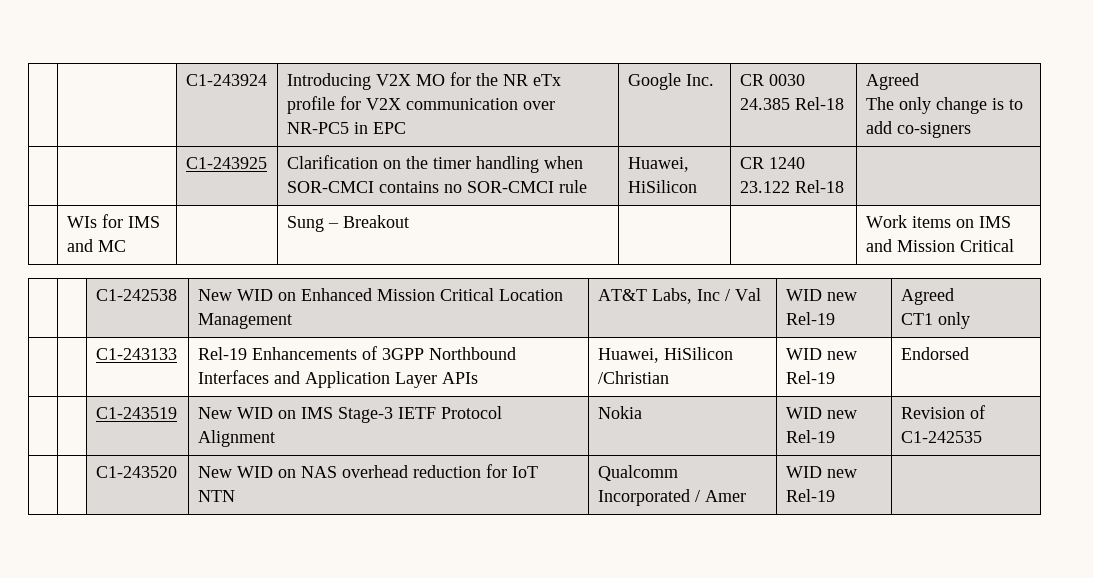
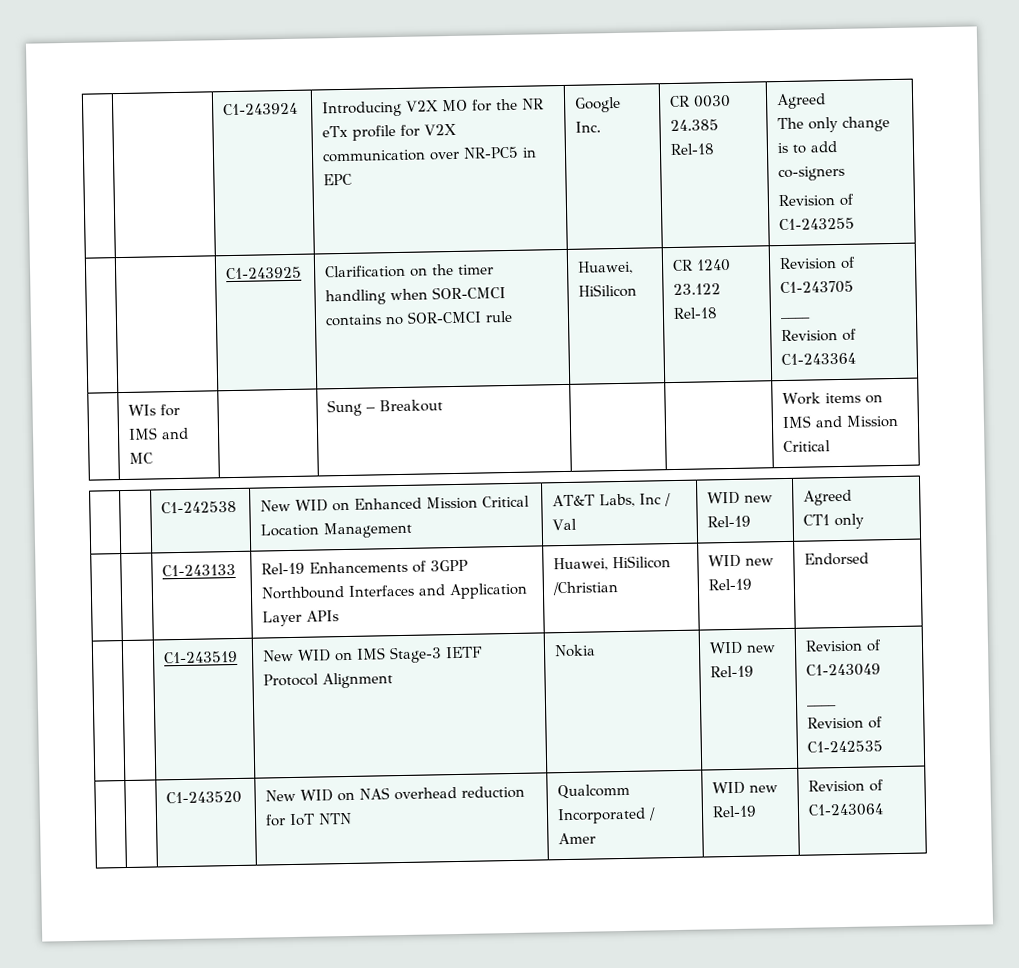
  | | C1-243924 | Introducing V2X MO for the NR eTx profile for V2X communication over NR-PC5 in EPC | Google Inc. | CR 0030 24.385 Rel-18 | Agreed
  The only change is to add co-signers
+ Revision of C1-243255
- | | C1-243925 | Clarification on the timer handling when SOR-CMCI contains no SOR-CMCI rule | Huawei, HiSilicon | CR 1240 23.122 Rel-18 |
+ | | C1-243925 | Clarification on the timer handling when SOR-CMCI contains no SOR-CMCI rule | Huawei, HiSilicon | CR 1240 23.122 Rel-18 | Revision of C1-243705
+ ____
+ Revision of C1-243364
- | | C1-243519 | New WID on IMS Stage-3 IETF Protocol Alignment | Nokia | WID new Rel-19 | Revision of C1-242535
+ | | C1-243519 | New WID on IMS Stage-3 IETF Protocol Alignment | Nokia | WID new Rel-19 | Revision of C1-243049
+ ____
+ Revision of C1-242535
- | | C1-243520 | New WID on NAS overhead reduction for IoT NTN | Qualcomm Incorporated / Amer | WID new Rel-19 |
+ | | C1-243520 | New WID on NAS overhead reduction for IoT NTN | Qualcomm Incorporated / Amer | WID new Rel-19 | Revision of C1-243064

